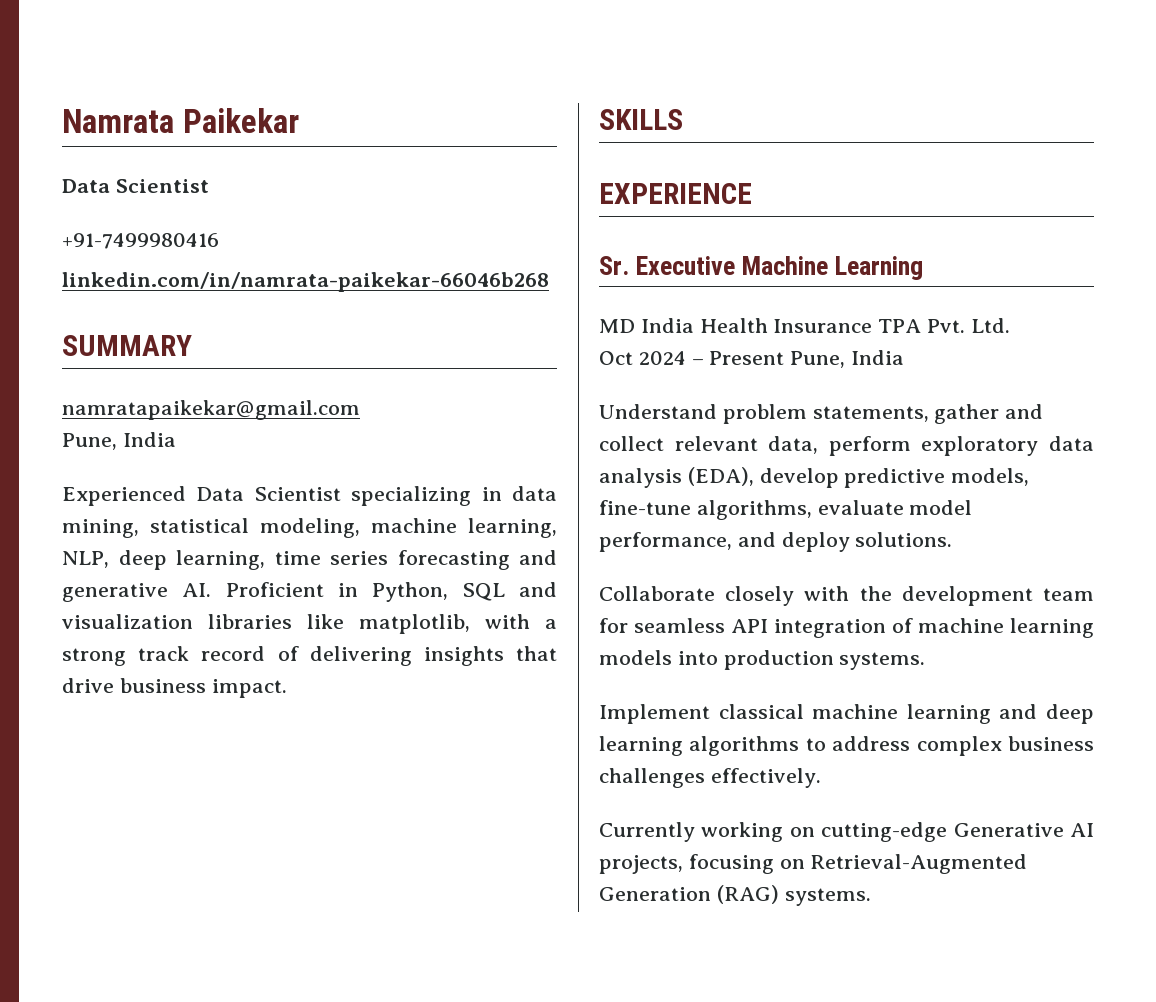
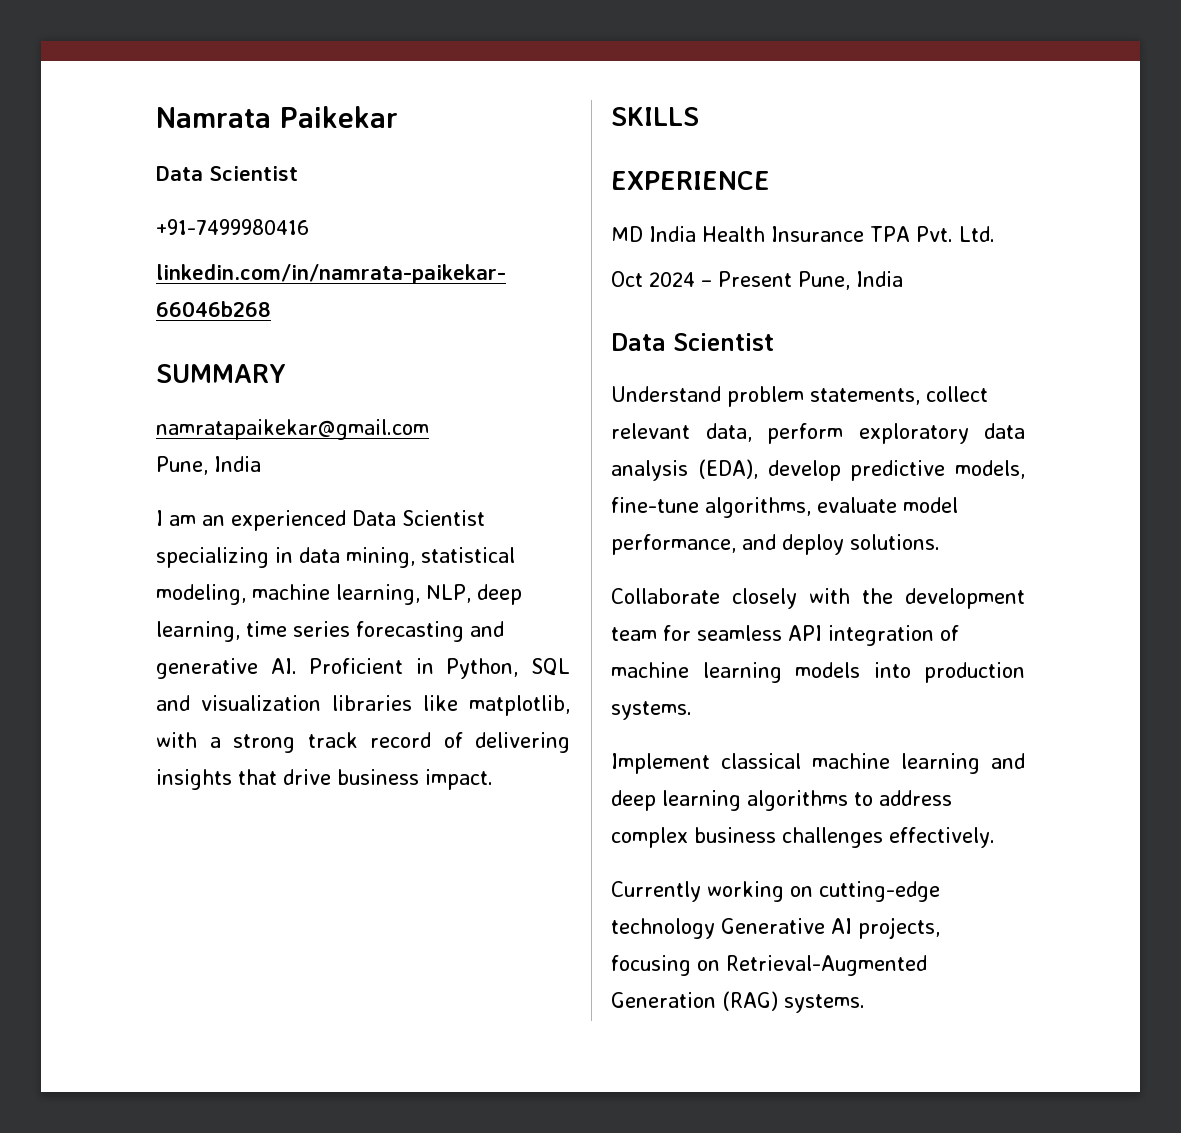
- Experienced Data Scientist specializing in data mining, statistical modeling, machine learning, NLP, deep learning, time series forecasting and generative AI. Proficient in Python, SQL and visualization libraries like matplotlib, with a strong track record of delivering insights that drive business impact.
+ I am an experienced Data Scientist specializing in data mining, statistical modeling, machine learning, NLP, deep learning, time series forecasting and generative AI. Proficient in Python, SQL and visualization libraries like matplotlib, with a strong track record of delivering insights that drive business impact.
- Sr. Executive Machine Learning
  Oct 2024 – Present Pune, India
+ Data Scientist
- Understand problem statements, gather and collect relevant data, perform exploratory data analysis (EDA), develop predictive models, fine-tune algorithms, evaluate model performance, and deploy solutions.
+ Understand problem statements, collect relevant data, perform exploratory data analysis (EDA), develop predictive models, fine-tune algorithms, evaluate model performance, and deploy solutions.
- Currently working on cutting-edge Generative AI projects, focusing on Retrieval-Augmented Generation (RAG) systems.
+ Currently working on cutting-edge technology Generative AI projects, focusing on Retrieval-Augmented Generation (RAG) systems.

